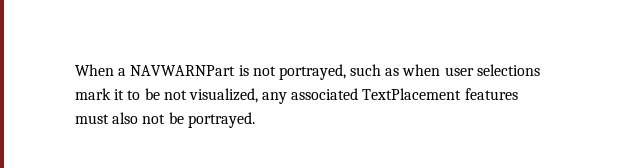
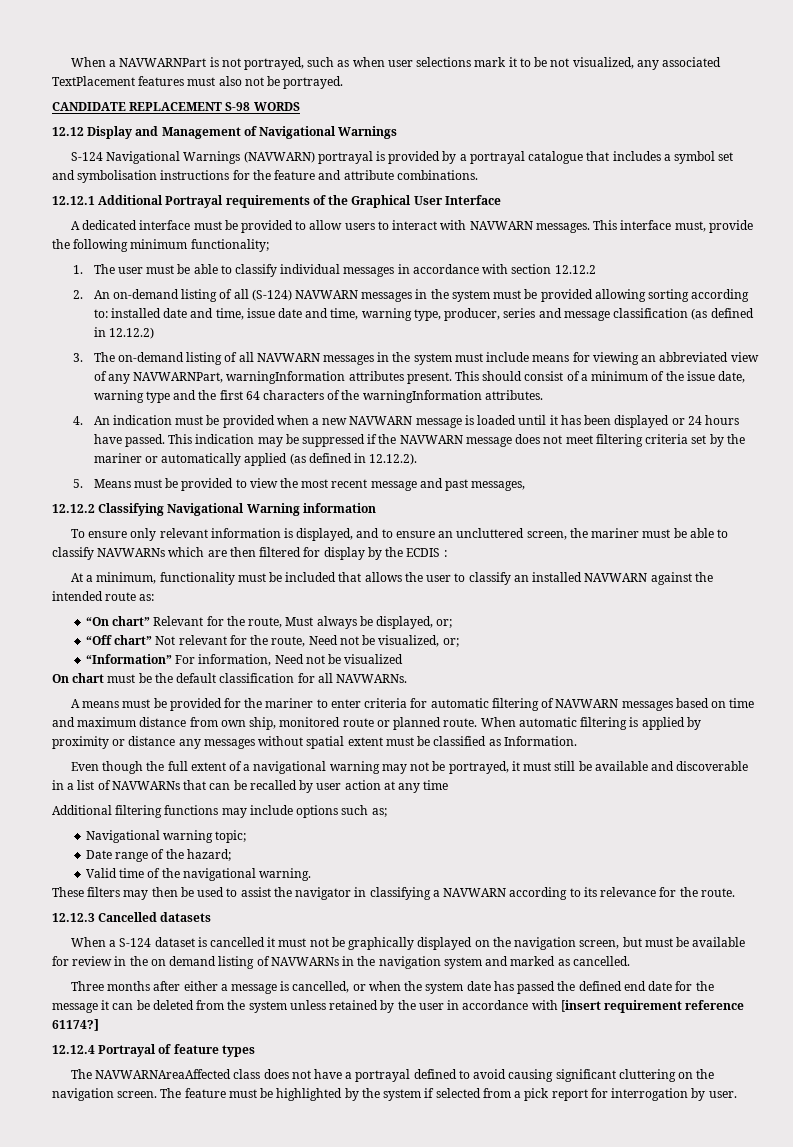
+ CANDIDATE REPLACEMENT S-98 WORDS
+ 12.12 Display and Management of Navigational Warnings
+ S-124 Navigational Warnings (NAVWARN) portrayal is provided by a portrayal catalogue that includes a symbol set and symbolisation instructions for the feature and attribute combinations.
+ 12.12.1 Additional Portrayal requirements of the Graphical User Interface
+ A dedicated interface must be provided to allow users to interact with NAVWARN messages. This interface must, provide the following minimum functionality;
+ 1. The user must be able to classify individual messages in accordance with section 12.12.2
+ 2. An on-demand listing of all (S-124) NAVWARN messages in the system must be provided allowing sorting according to: installed date and time, issue date and time, warning type, producer, series and message classification (as defined in 12.12.2)
+ 3. The on-demand listing of all NAVWARN messages in the system must include means for viewing an abbreviated view of any NAVWARNPart, warningInformation attributes present. This should consist of a minimum of the issue date, warning type and the first 64 characters of the warningInformation attributes.
+ 4. An indication must be provided when a new NAVWARN message is loaded until it has been displayed or 24 hours have passed. This indication may be suppressed if the NAVWARN message does not meet filtering criteria set by the mariner or automatically applied (as defined in 12.12.2).
+ 5. Means must be provided to view the most recent message and past messages,
+ 12.12.2 Classifying Navigational Warning information
+ To ensure only relevant information is displayed, and to ensure an uncluttered screen, the mariner must be able to classify NAVWARNs which are then filtered for display by the ECDIS :
+ At a minimum, functionality must be included that allows the user to classify an installed NAVWARN against the intended route as:
+ “On chart” Relevant for the route, Must always be displayed, or;
+ “Off chart” Not relevant for the route, Need not be visualized, or;
+ “Information” For information, Need not be visualized
+ On chart must be the default classification for all NAVWARNs.
+ A means must be provided for the mariner to enter criteria for automatic filtering of NAVWARN messages based on time and maximum distance from own ship, monitored route or planned route. When automatic filtering is applied by proximity or distance any messages without spatial extent must be classified as Information.
+ Even though the full extent of a navigational warning may not be portrayed, it must still be available and discoverable in a list of NAVWARNs that can be recalled by user action at any time
+ Additional filtering functions may include options such as;
+ Navigational warning topic;
+ Date range of the hazard;
+ Valid time of the navigational warning.
+ These filters may then be used to assist the navigator in classifying a NAVWARN according to its relevance for the route.
+ 12.12.3 Cancelled datasets
+ When a S-124 dataset is cancelled it must not be graphically displayed on the navigation screen, but must be available for review in the on demand listing of NAVWARNs in the navigation system and marked as cancelled.
+ Three months after either a message is cancelled, or when the system date has passed the defined end date for the message it can be deleted from the system unless retained by the user in accordance with [insert requirement reference 61174?]
+ 12.12.4 Portrayal of feature types
+ The NAVWARNAreaAffected class does not have a portrayal defined to avoid causing significant cluttering on the navigation screen. The feature must be highlighted by the system if selected from a pick report for interrogation by user.

